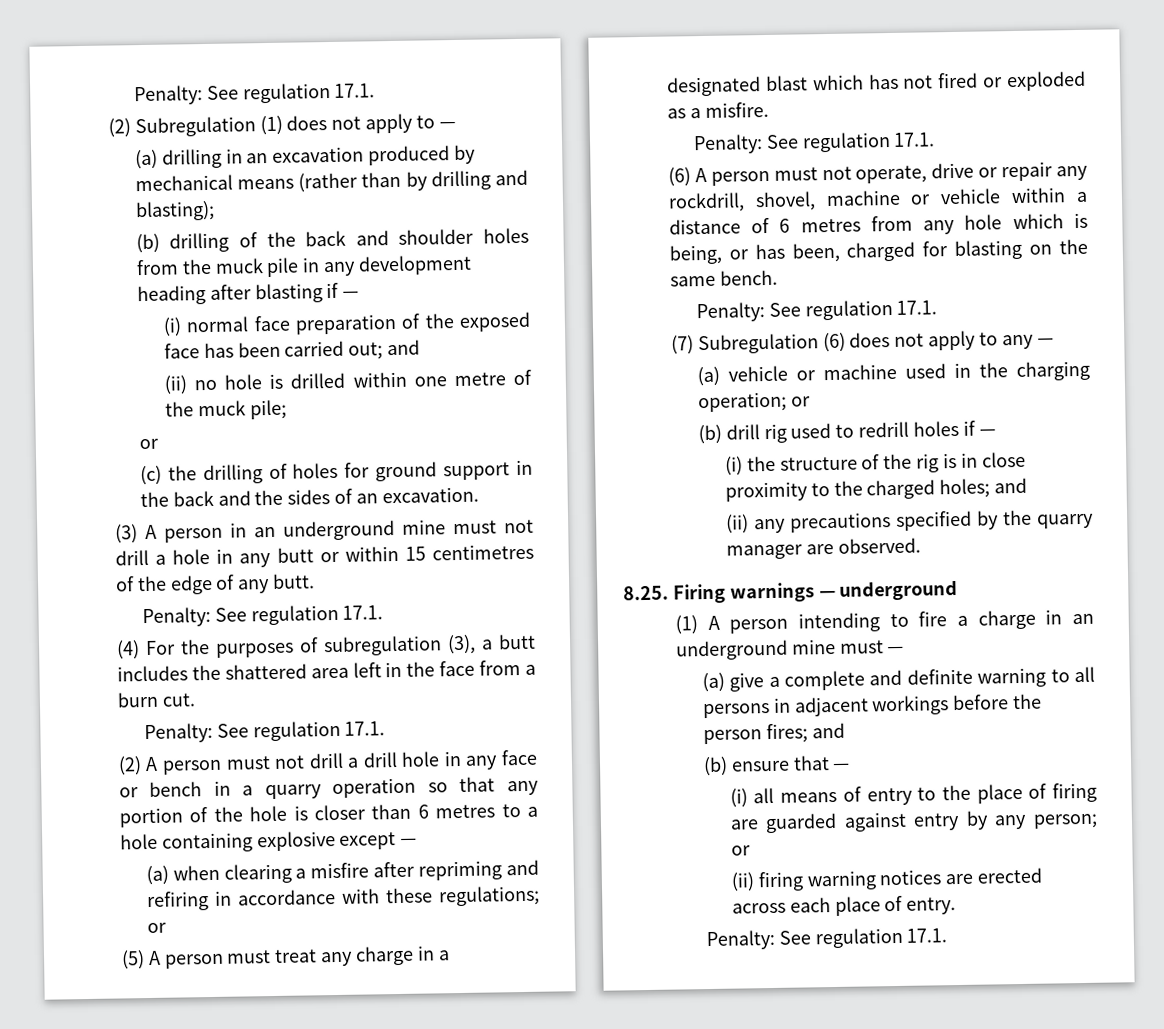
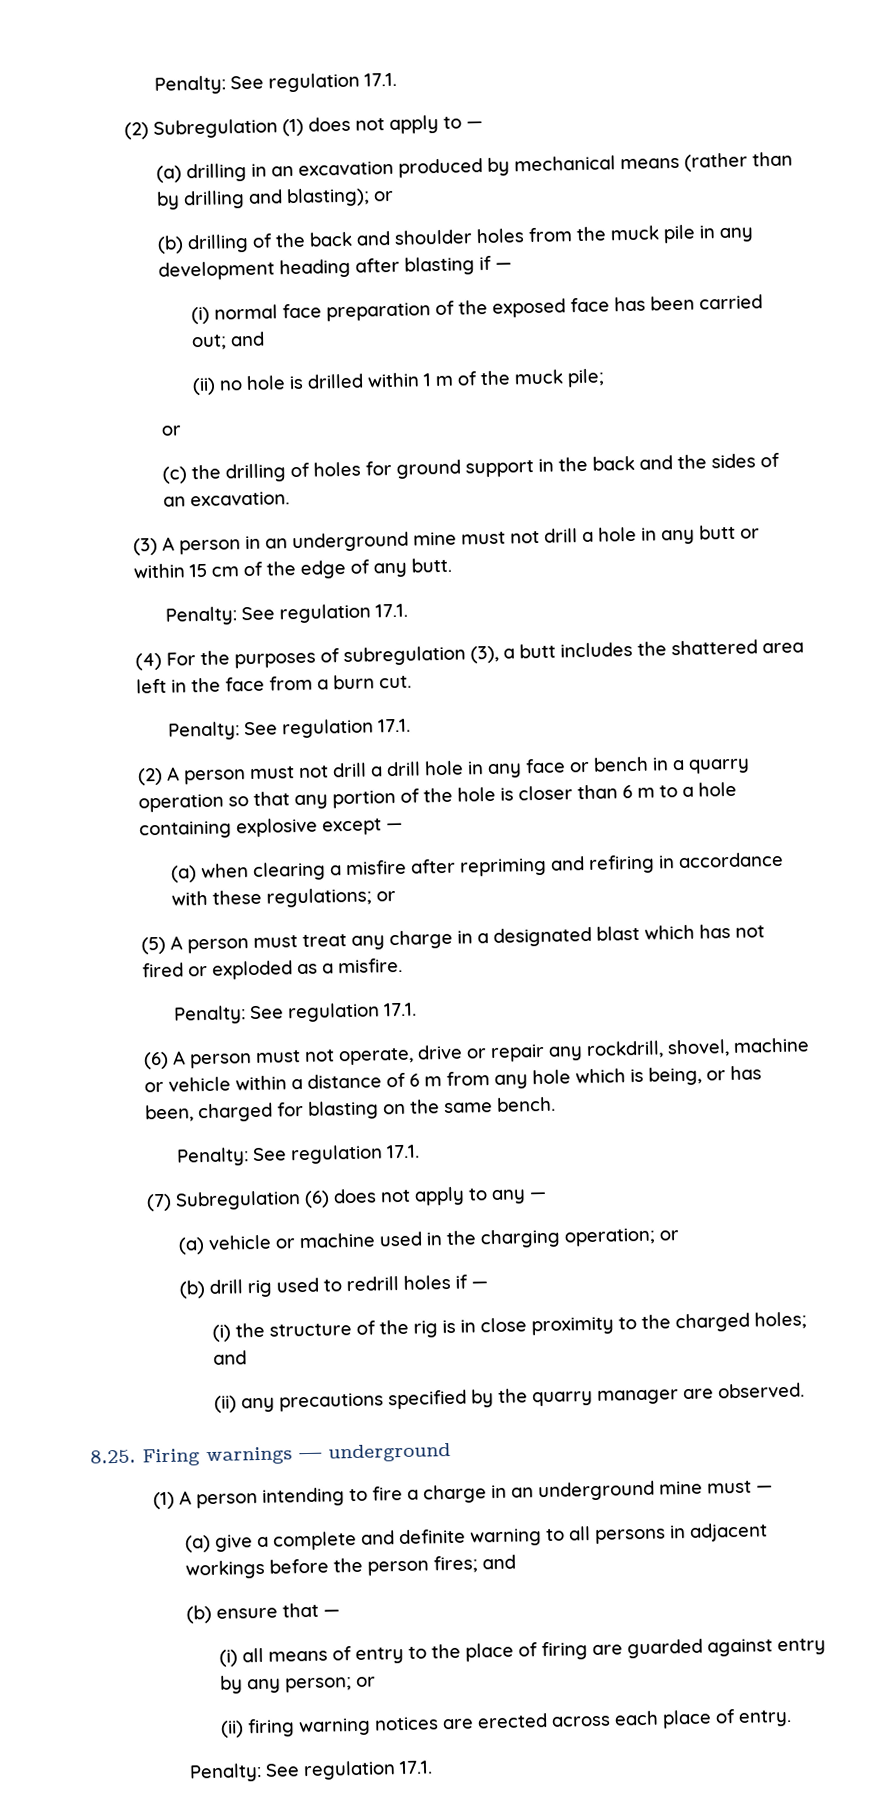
- (a) drilling in an excavation produced by mechanical means (rather than by drilling and blasting);
+ (a) drilling in an excavation produced by mechanical means (rather than by drilling and blasting); or
- (ii) no hole is drilled within one metre of the muck pile;
+ (ii) no hole is drilled within 1 m of the muck pile;
- (3) A person in an underground mine must not drill a hole in any butt or within 15 centimetres of the edge of any butt.
+ (3) A person in an underground mine must not drill a hole in any butt or within 15 cm of the edge of any butt.
- (2) A person must not drill a drill hole in any face or bench in a quarry operation so that any portion of the hole is closer than 6 metres to a hole containing explosive except —
+ (2) A person must not drill a drill hole in any face or bench in a quarry operation so that any portion of the hole is closer than 6 m to a hole containing explosive except —
- (6) A person must not operate, drive or repair any rockdrill, shovel, machine or vehicle within a distance of 6 metres from any hole which is being, or has been, charged for blasting on the same bench.
+ (6) A person must not operate, drive or repair any rockdrill, shovel, machine or vehicle within a distance of 6 m from any hole which is being, or has been, charged for blasting on the same bench.

